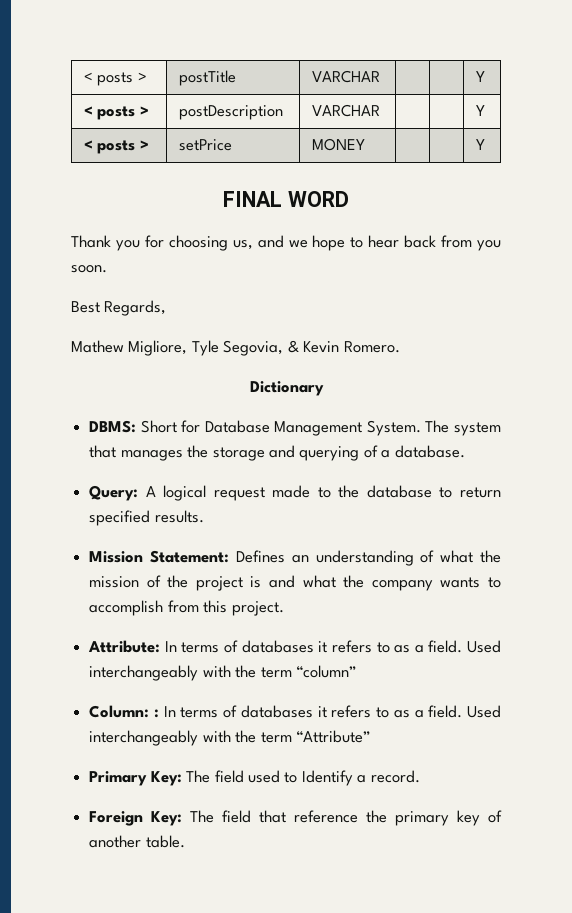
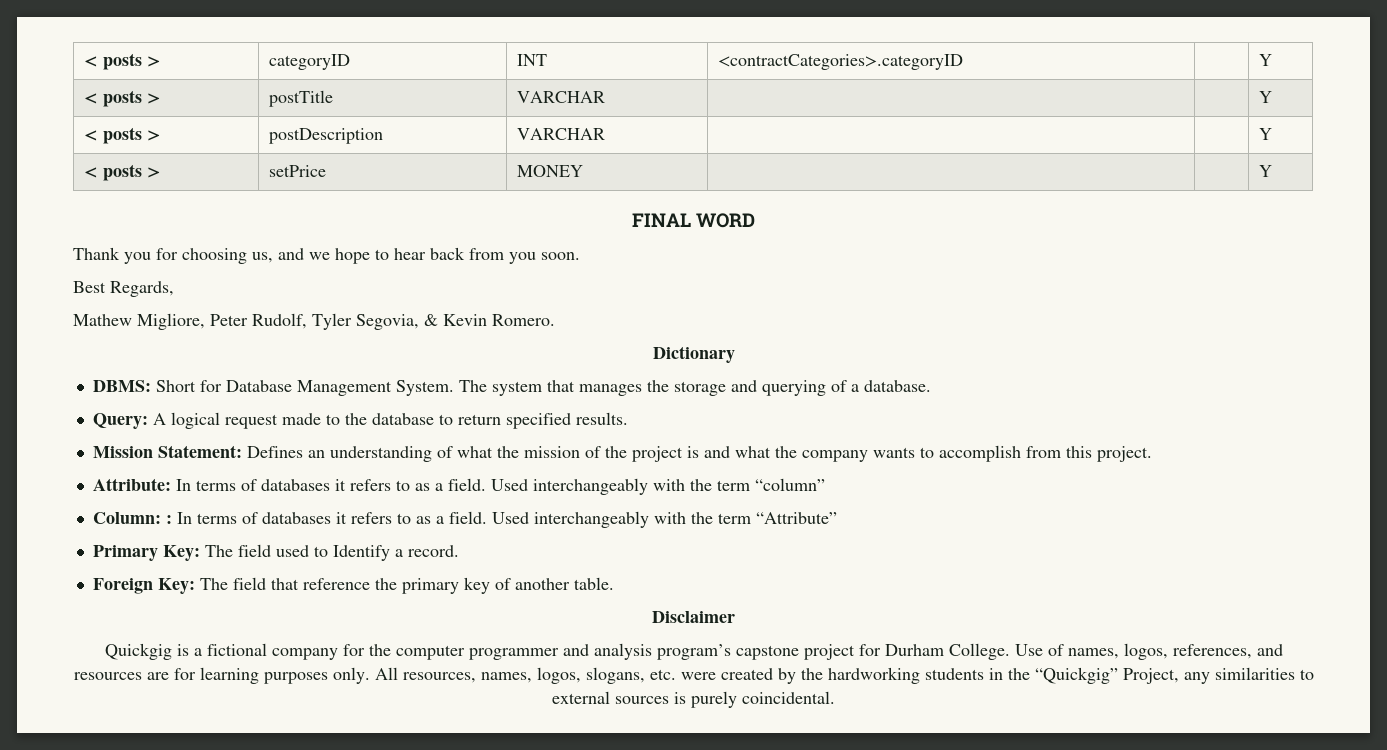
+ < posts > | categoryID | INT | <contractCategories>.categoryID | | Y
- Mathew Migliore, Tyle Segovia, & Kevin Romero.
+ Mathew Migliore, Peter Rudolf, Tyler Segovia, & Kevin Romero.
+ Disclaimer
+ Quickgig is a fictional company for the computer programmer and analysis program’s capstone project for Durham College. Use of names, logos, references, and resources are for learning purposes only. All resources, names, logos, slogans, etc. were created by the hardworking students in the “Quickgig” Project, any similarities to external sources is purely coincidental.

